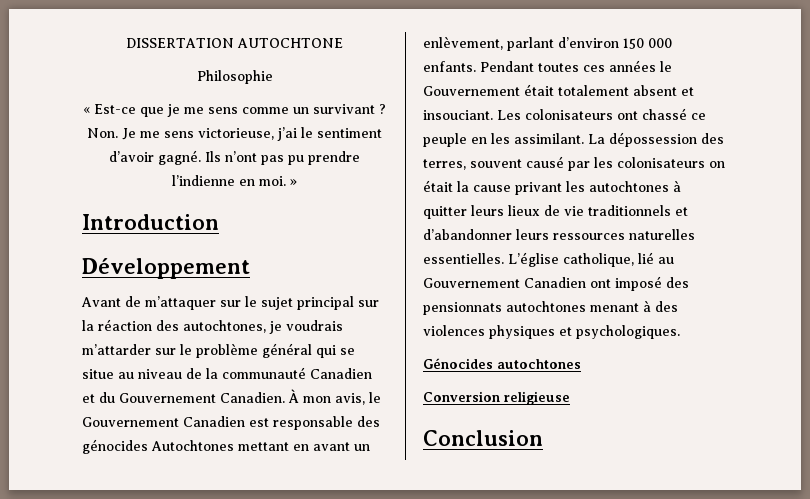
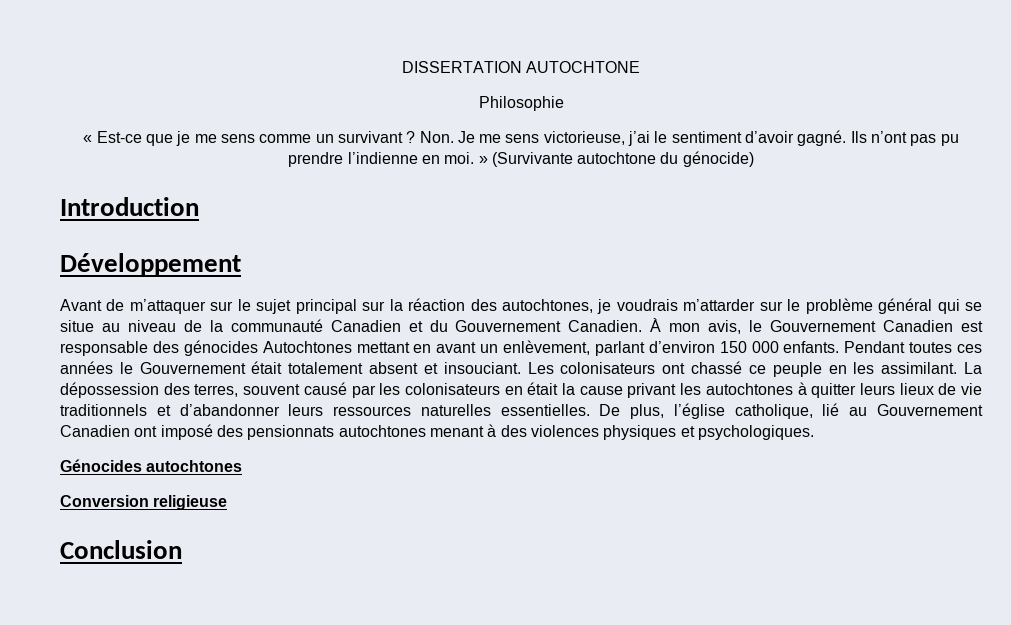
- Ils n’ont pas pu prendre l’indienne en moi. »
+ Ils n’ont pas pu prendre l’indienne en moi. » (Survivante autochtone du génocide)
- La dépossession des terres, souvent causé par les colonisateurs on était la cause privant les autochtones à quitter leurs lieux de vie traditionnels et d’abandonner leurs ressources naturelles essentielles.
+ La dépossession des terres, souvent causé par les colonisateurs en était la cause privant les autochtones à quitter leurs lieux de vie traditionnels et d’abandonner leurs ressources naturelles essentielles.
- L’église catholique, lié au Gouvernement Canadien ont imposé des pensionnats autochtones menant à des violences physiques et psychologiques.
+ De plus, l’église catholique, lié au Gouvernement Canadien ont imposé des pensionnats autochtones menant à des violences physiques et psychologiques.

